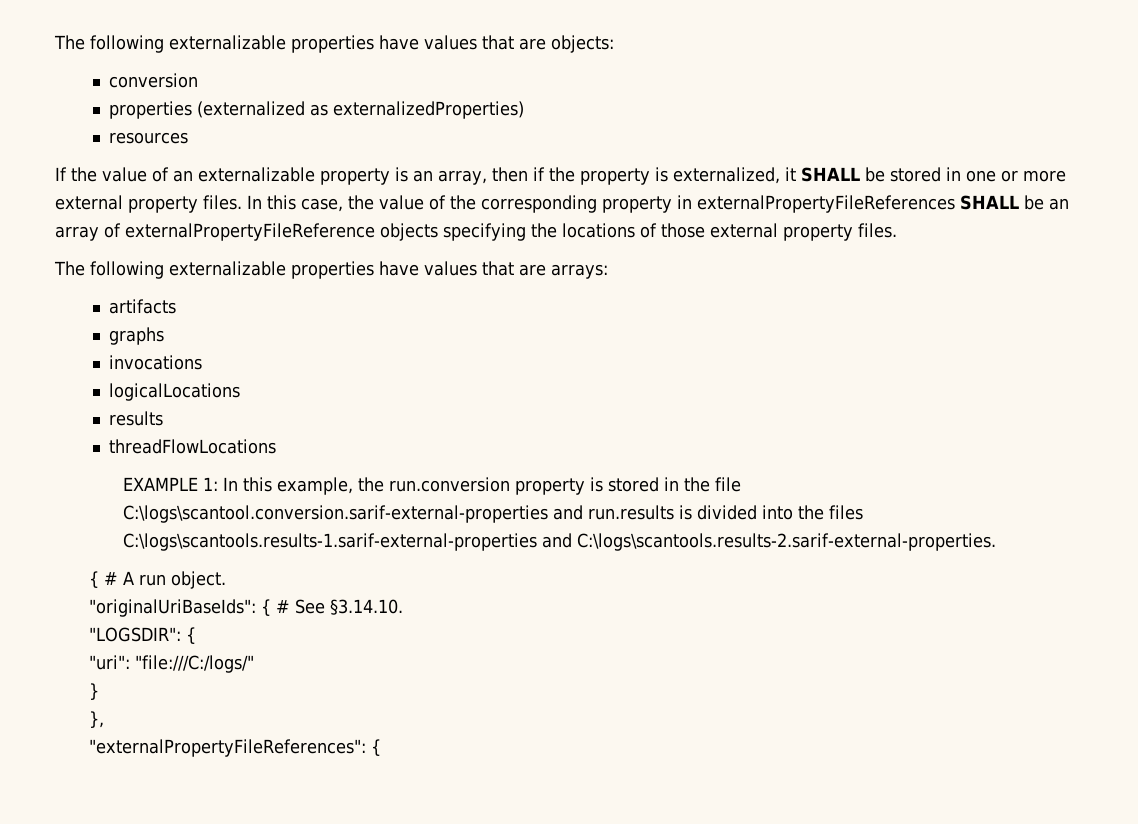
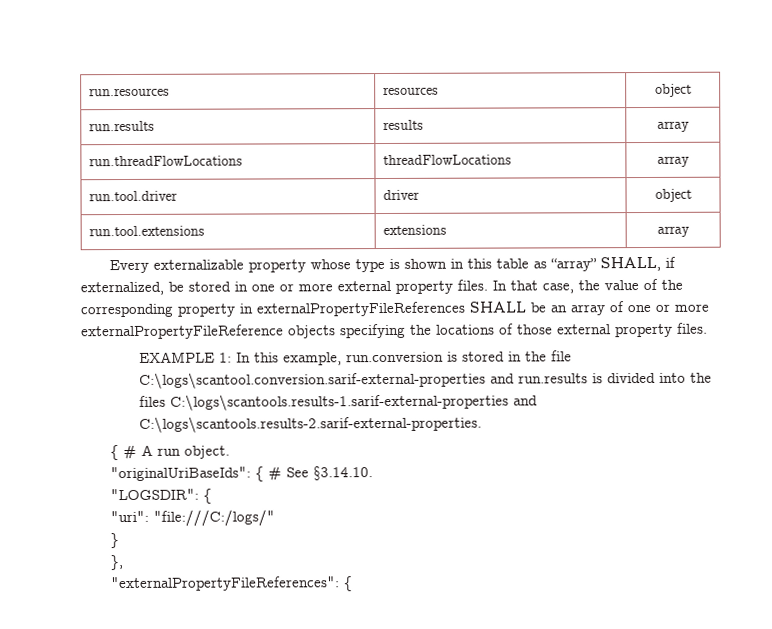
- The following externalizable properties have values that are objects:
- conversion
- properties (externalized as externalizedProperties)
- resources
- If the value of an externalizable property is an array, then if the property is externalized, it SHALL be stored in one or more external property files.
+ run.resources | resources | object
+ run.results | results | array
+ run.threadFlowLocations | threadFlowLocations | array
+ run.tool.driver | driver | object
+ run.tool.extensions | extensions | array
+ Every externalizable property whose type is shown in this table as “array” SHALL, if externalized, be stored in one or more external property files.
- In this case, the value of the corresponding property in externalPropertyFileReferences SHALL be an array of externalPropertyFileReference objects specifying the locations of those external property files.
+ In that case, the value of the corresponding property in externalPropertyFileReferences SHALL be an array of one or more externalPropertyFileReference objects specifying the locations of those external property files.
- The following externalizable properties have values that are arrays:
- artifacts
- graphs
- invocations
- logicalLocations
- results
- threadFlowLocations
- EXAMPLE 1: In this example, the run.conversion property is stored in the file C:\logs\scantool.conversion.sarif-external-properties and run.results is divided into the files C:\logs\scantools.results-1.sarif-external-properties and C:\logs\scantools.results-2.sarif-external-properties.
+ EXAMPLE 1: In this example, run.conversion is stored in the file C:\logs\scantool.conversion.sarif-external-properties and run.results is divided into the files C:\logs\scantools.results-1.sarif-external-properties and C:\logs\scantools.results-2.sarif-external-properties.

